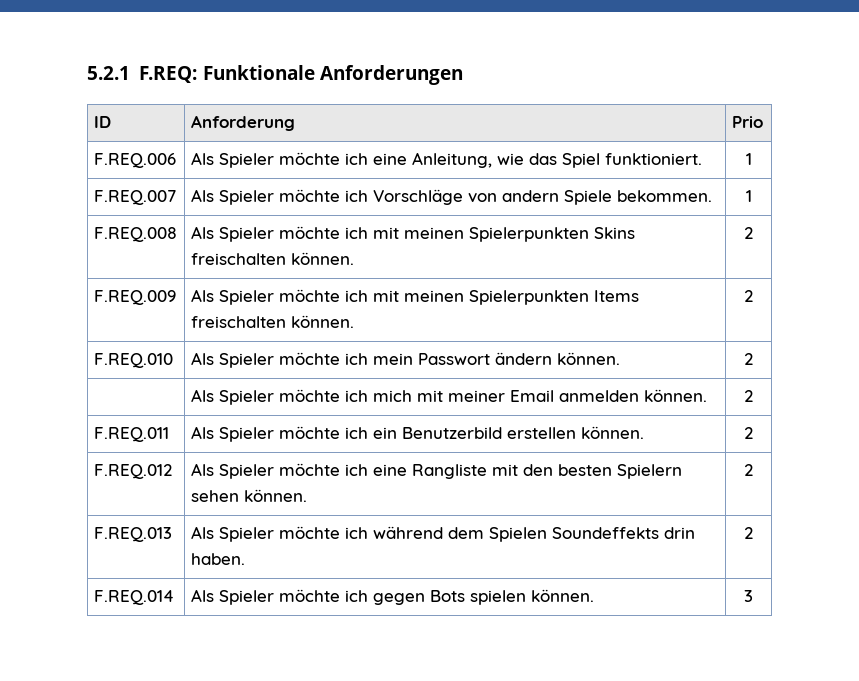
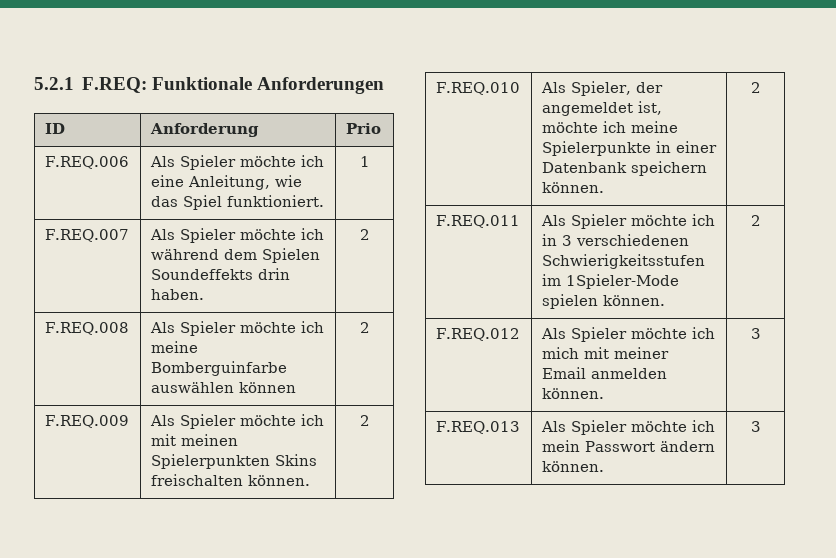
- F.REQ.007 | Als Spieler möchte ich Vorschläge von andern Spiele bekommen. | 1
- F.REQ.008 | Als Spieler möchte ich mit meinen Spielerpunkten Skins freischalten können. | 2
+ F.REQ.007 | Als Spieler möchte ich während dem Spielen Soundeffekts drin haben. | 2
+ F.REQ.008 | Als Spieler möchte ich meine Bomberguinfarbe auswählen können | 2
+ F.REQ.009 | Als Spieler möchte ich mit meinen Spielerpunkten Skins freischalten können. | 2
- F.REQ.009 | Als Spieler möchte ich mit meinen Spielerpunkten Items freischalten können. | 2
- F.REQ.010 | Als Spieler möchte ich mein Passwort ändern können. | 2
- | Als Spieler möchte ich mich mit meiner Email anmelden können. | 2
- F.REQ.011 | Als Spieler möchte ich ein Benutzerbild erstellen können. | 2
- F.REQ.012 | Als Spieler möchte ich eine Rangliste mit den besten Spielern sehen können. | 2
+ F.REQ.010 | Als Spieler, der angemeldet ist, möchte ich meine Spielerpunkte in einer Datenbank speichern können. | 2
+ F.REQ.011 | Als Spieler möchte ich in 3 verschiedenen Schwierigkeitsstufen im 1Spieler-Mode spielen können. | 2
+ F.REQ.012 | Als Spieler möchte ich mich mit meiner Email anmelden können. | 3
- F.REQ.013 | Als Spieler möchte ich während dem Spielen Soundeffekts drin haben. | 2
- F.REQ.014 | Als Spieler möchte ich gegen Bots spielen können. | 3
+ F.REQ.013 | Als Spieler möchte ich mein Passwort ändern können. | 3

